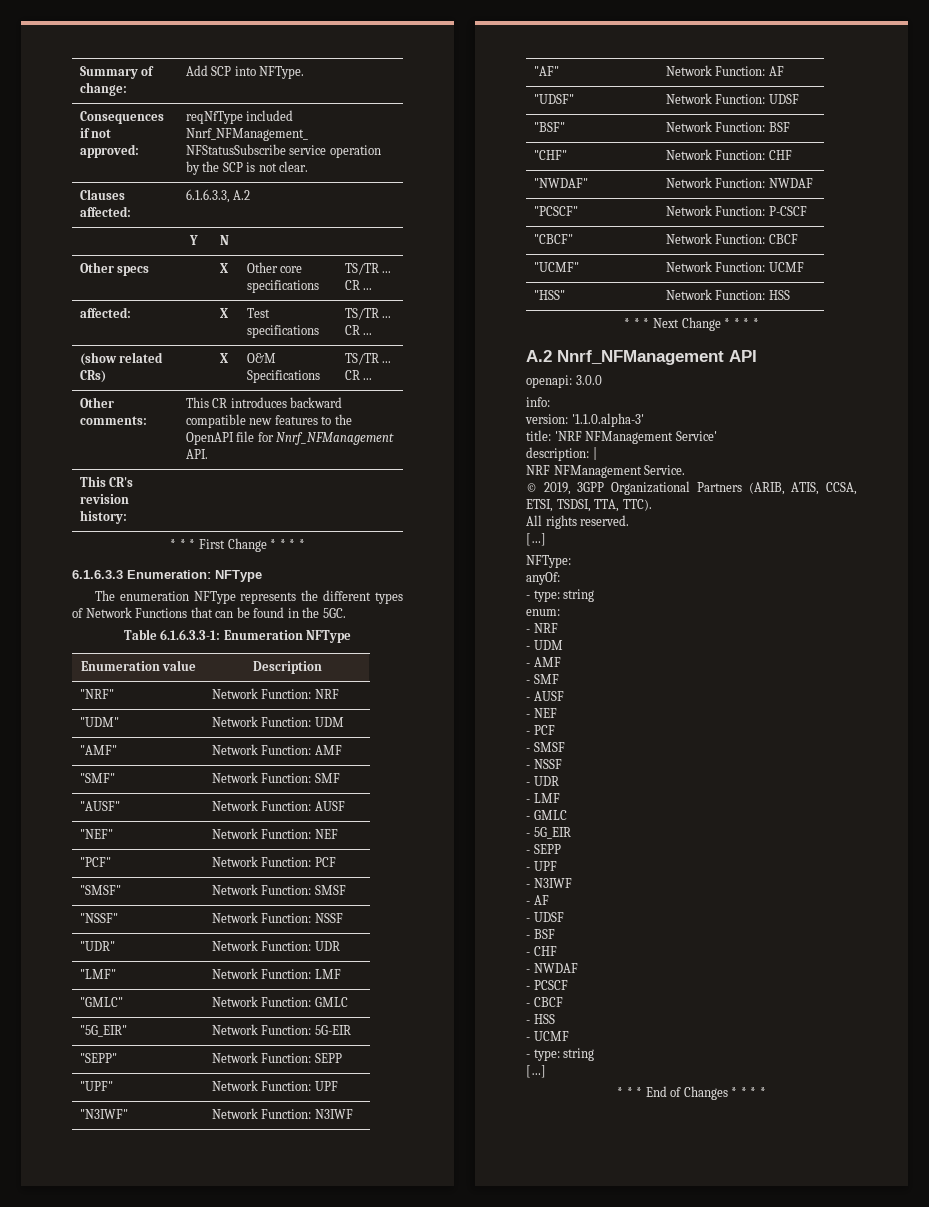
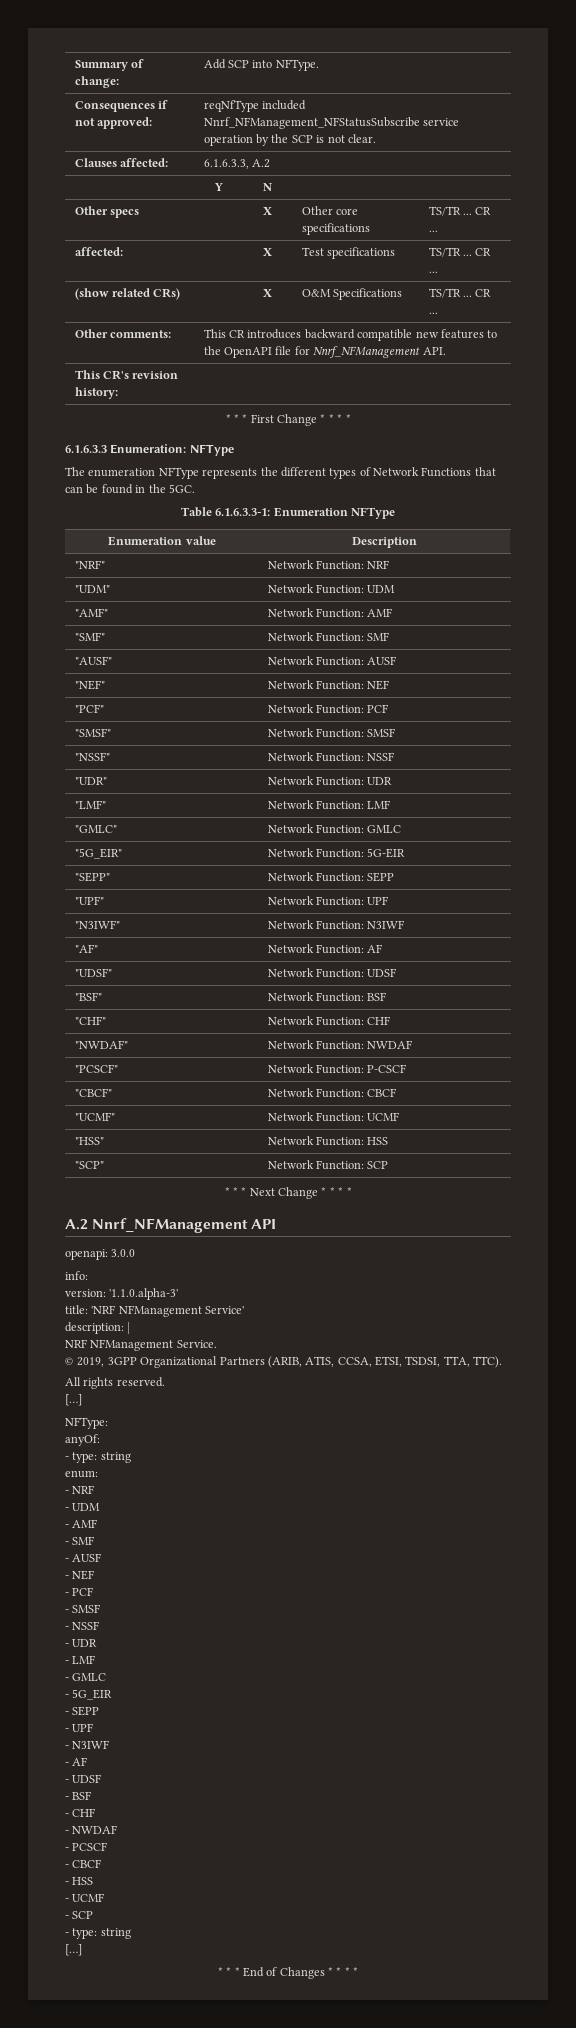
+ "SCP" | Network Function: SCP
+ - SCP

